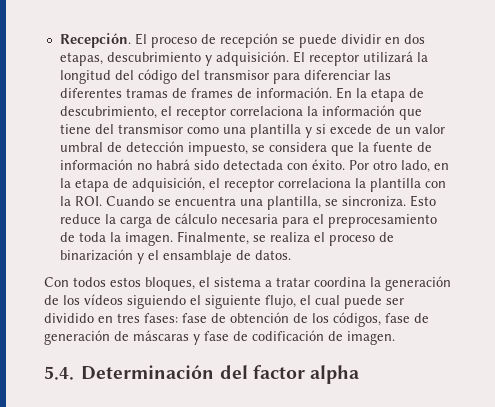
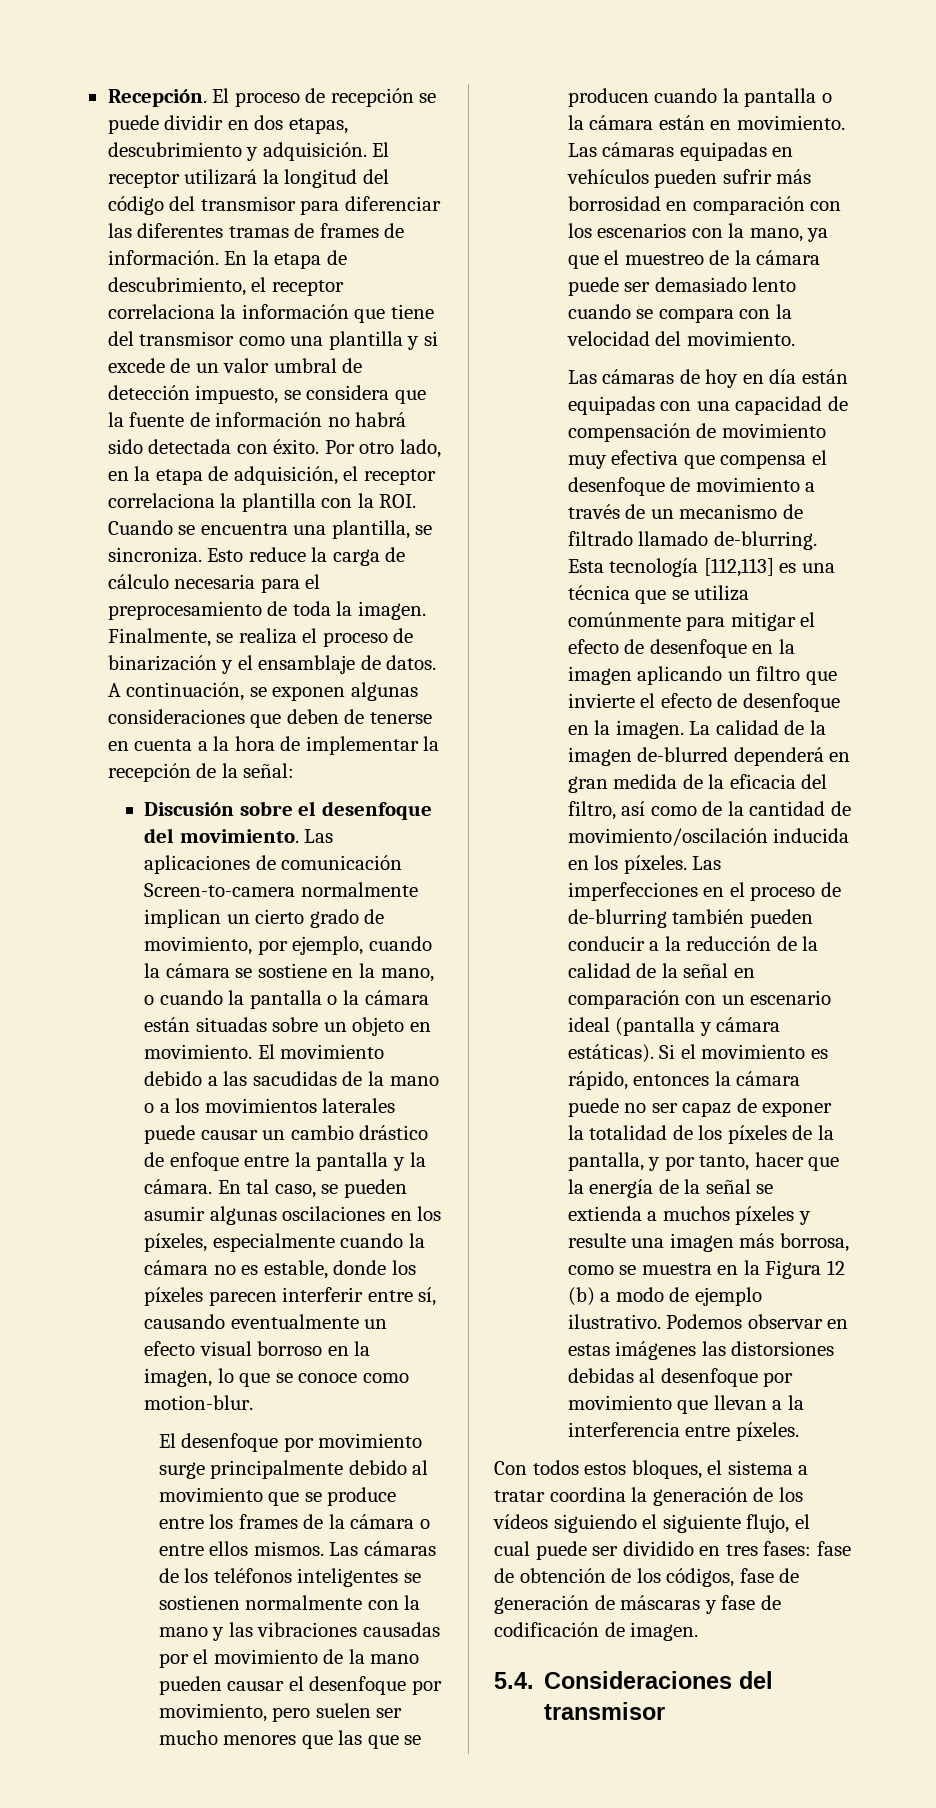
+ A continuación, se exponen algunas consideraciones que deben de tenerse en cuenta a la hora de implementar la recepción de la señal:
+ Discusión sobre el desenfoque del movimiento. Las aplicaciones de comunicación Screen-to-camera normalmente implican un cierto grado de movimiento, por ejemplo, cuando la cámara se sostiene en la mano, o cuando la pantalla o la cámara están situadas sobre un objeto en movimiento. El movimiento debido a las sacudidas de la mano o a los movimientos laterales puede causar un cambio drástico de enfoque entre la pantalla y la cámara. En tal caso, se pueden asumir algunas oscilaciones en los píxeles, especialmente cuando la cámara no es estable, donde los píxeles parecen interferir entre sí, causando eventualmente un efecto visual borroso en la imagen, lo que se conoce como motion-blur.
+ El desenfoque por movimiento surge principalmente debido al movimiento que se produce entre los frames de la cámara o entre ellos mismos. Las cámaras de los teléfonos inteligentes se sostienen normalmente con la mano y las vibraciones causadas por el movimiento de la mano pueden causar el desenfoque por movimiento, pero suelen ser mucho menores que las que se producen cuando la pantalla o la cámara están en movimiento. Las cámaras equipadas en vehículos pueden sufrir más borrosidad en comparación con los escenarios con la mano, ya que el muestreo de la cámara puede ser demasiado lento cuando se compara con la velocidad del movimiento.
+ Las cámaras de hoy en día están equipadas con una capacidad de compensación de movimiento muy efectiva que compensa el desenfoque de movimiento a través de un mecanismo de filtrado llamado de-blurring. Esta tecnología [112,113] es una técnica que se utiliza comúnmente para mitigar el efecto de desenfoque en la imagen aplicando un filtro que invierte el efecto de desenfoque en la imagen. La calidad de la imagen de-blurred dependerá en gran medida de la eficacia del filtro, así como de la cantidad de movimiento/oscilación inducida en los píxeles. Las imperfecciones en el proceso de de-blurring también pueden conducir a la reducción de la calidad de la señal en comparación con un escenario ideal (pantalla y cámara estáticas). Si el movimiento es rápido, entonces la cámara puede no ser capaz de exponer la totalidad de los píxeles de la pantalla, y por tanto, hacer que la energía de la señal se extienda a muchos píxeles y resulte una imagen más borrosa, como se muestra en la Figura 12 (b) a modo de ejemplo ilustrativo. Podemos observar en estas imágenes las distorsiones debidas al desenfoque por movimiento que llevan a la interferencia entre píxeles.
- 5.4. Determinación del factor alpha
+ 5.4. Consideraciones del transmisor

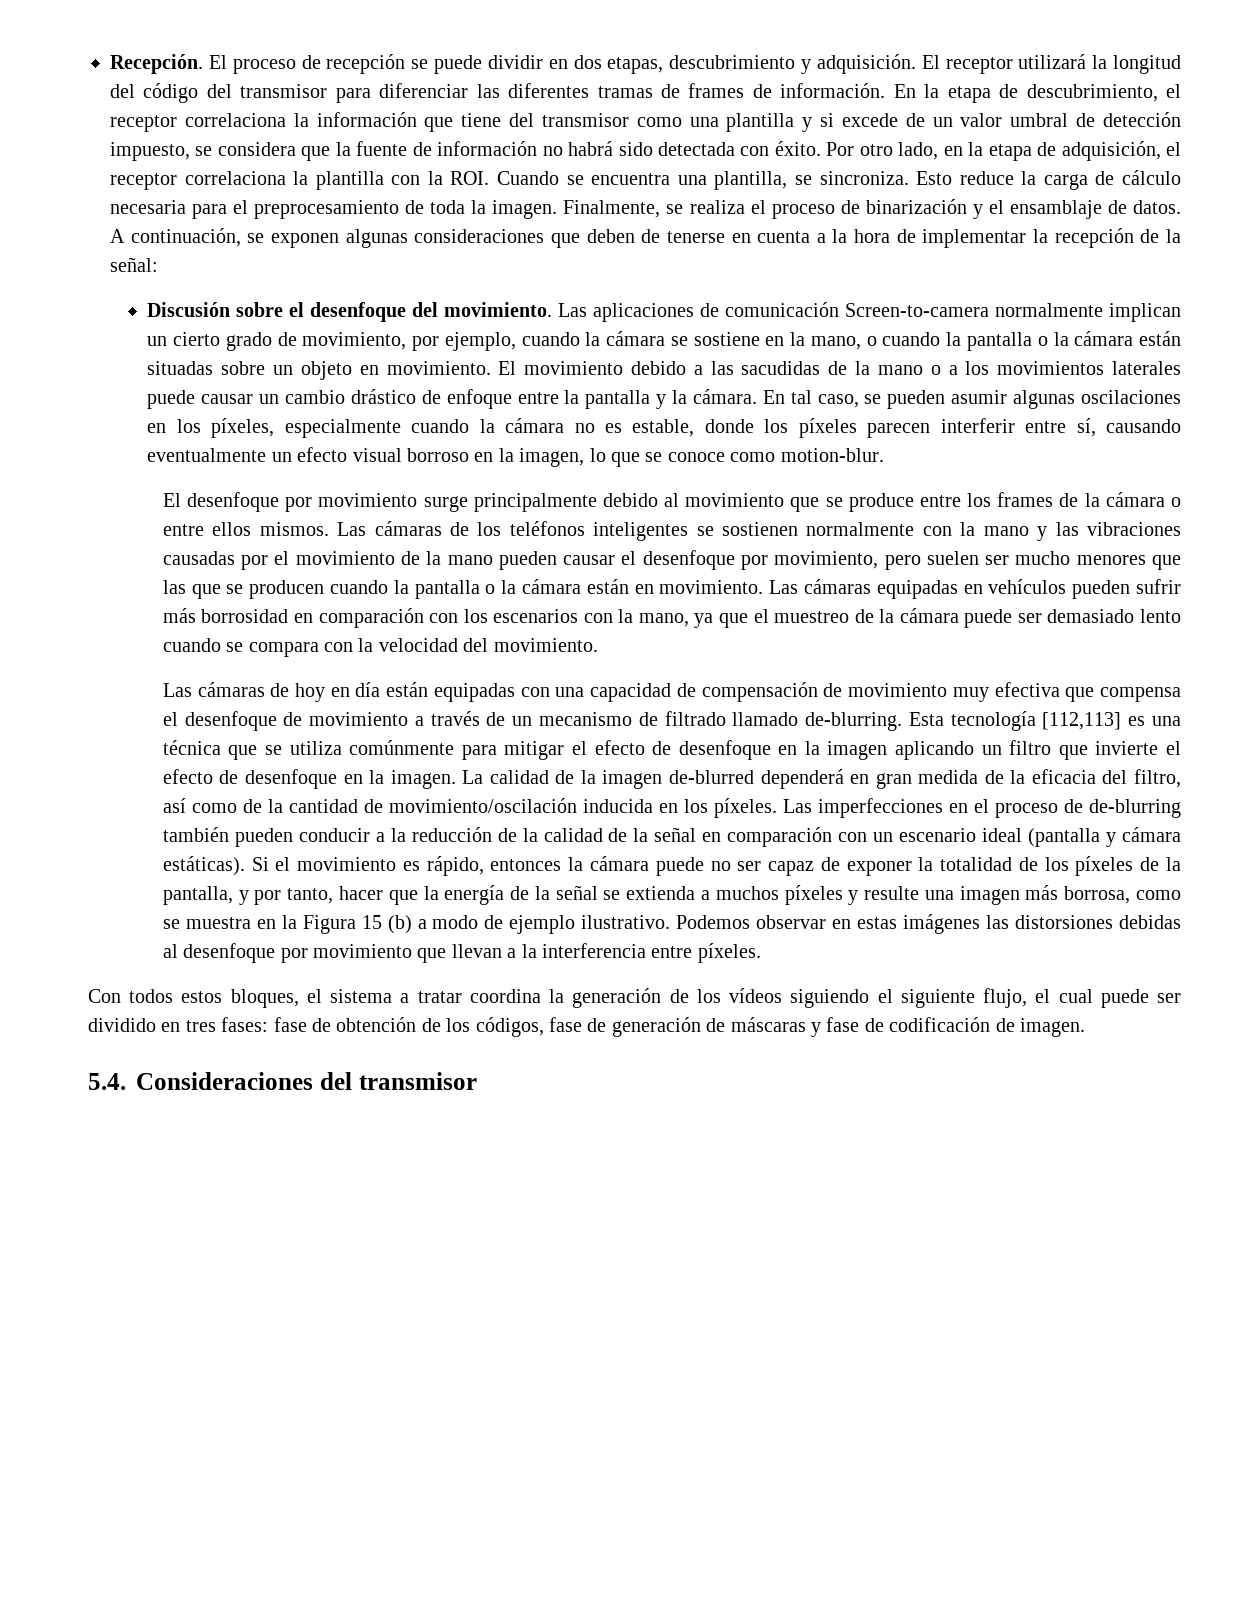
- Si el movimiento es rápido, entonces la cámara puede no ser capaz de exponer la totalidad de los píxeles de la pantalla, y por tanto, hacer que la energía de la señal se extienda a muchos píxeles y resulte una imagen más borrosa, como se muestra en la Figura 12 (b) a modo de ejemplo ilustrativo.
+ Si el movimiento es rápido, entonces la cámara puede no ser capaz de exponer la totalidad de los píxeles de la pantalla, y por tanto, hacer que la energía de la señal se extienda a muchos píxeles y resulte una imagen más borrosa, como se muestra en la Figura 15 (b) a modo de ejemplo ilustrativo.

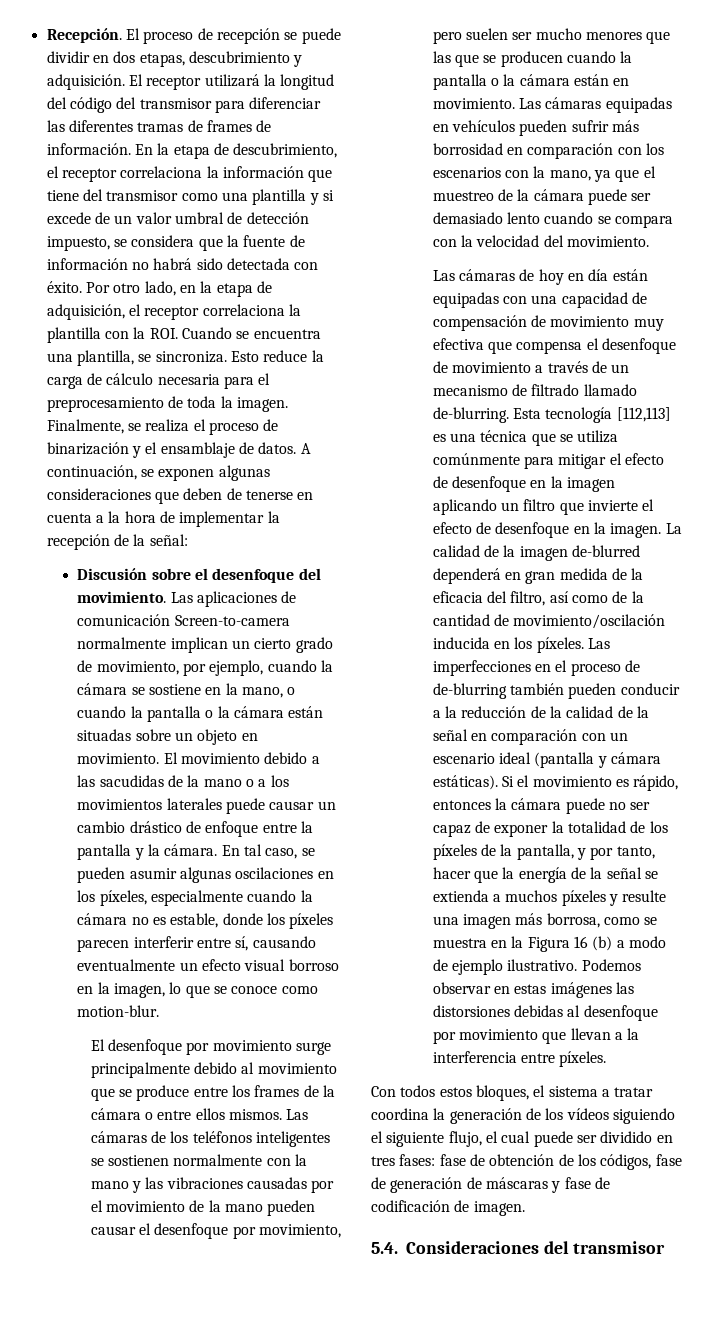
- Si el movimiento es rápido, entonces la cámara puede no ser capaz de exponer la totalidad de los píxeles de la pantalla, y por tanto, hacer que la energía de la señal se extienda a muchos píxeles y resulte una imagen más borrosa, como se muestra en la Figura 15 (b) a modo de ejemplo ilustrativo.
+ Si el movimiento es rápido, entonces la cámara puede no ser capaz de exponer la totalidad de los píxeles de la pantalla, y por tanto, hacer que la energía de la señal se extienda a muchos píxeles y resulte una imagen más borrosa, como se muestra en la Figura 16 (b) a modo de ejemplo ilustrativo.

